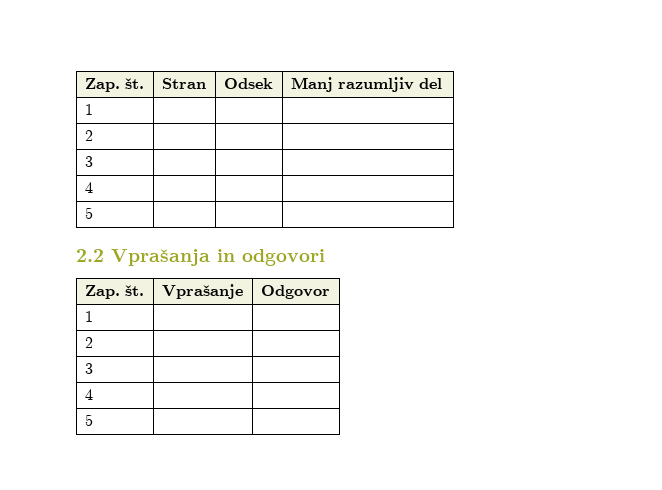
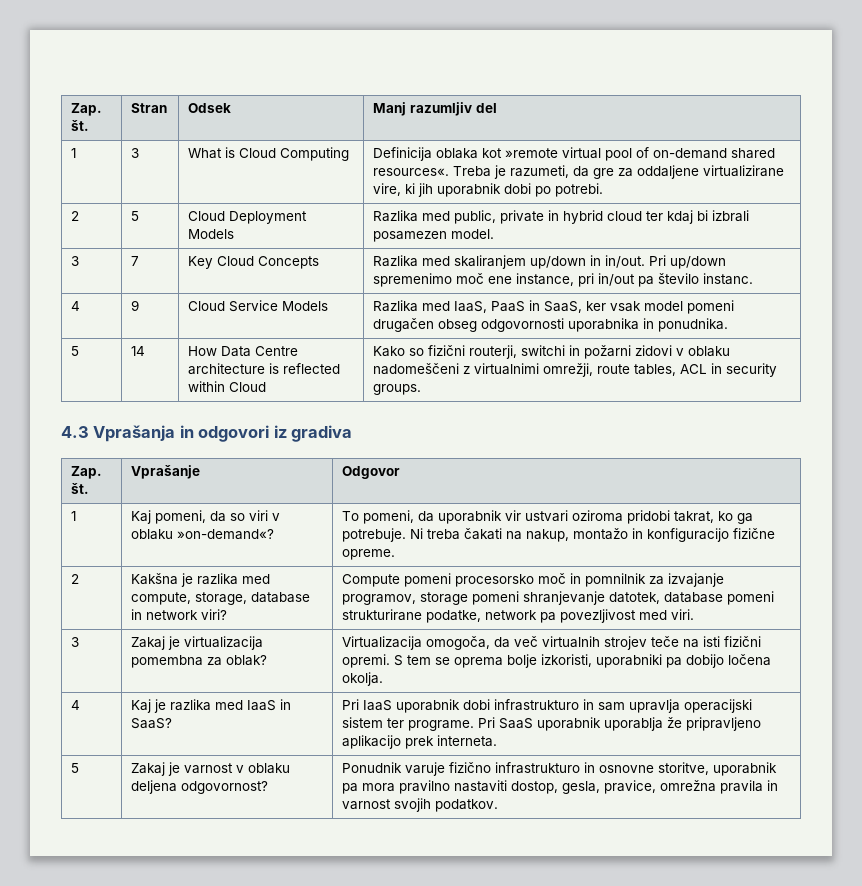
- 1 | | |
- 2 | | |
- 3 | | |
- 4 | | |
- 5 | | |
- 2.2 Vprašanja in odgovori
+ 1 | 3 | What is Cloud Computing | Definicija oblaka kot »remote virtual pool of on-demand shared resources«. Treba je razumeti, da gre za oddaljene virtualizirane vire, ki jih uporabnik dobi po potrebi.
+ 2 | 5 | Cloud Deployment Models | Razlika med public, private in hybrid cloud ter kdaj bi izbrali posamezen model.
+ 3 | 7 | Key Cloud Concepts | Razlika med skaliranjem up/down in in/out. Pri up/down spremenimo moč ene instance, pri in/out pa število instanc.
+ 4 | 9 | Cloud Service Models | Razlika med IaaS, PaaS in SaaS, ker vsak model pomeni drugačen obseg odgovornosti uporabnika in ponudnika.
+ 5 | 14 | How Data Centre architecture is reflected within Cloud | Kako so fizični routerji, switchi in požarni zidovi v oblaku nadomeščeni z virtualnimi omrežji, route tables, ACL in security groups.
+ 4.3 Vprašanja in odgovori iz gradiva
  Zap. št. | Vprašanje | Odgovor
- 1 | |
- 2 | |
- 3 | |
- 4 | |
- 5 | |
+ 1 | Kaj pomeni, da so viri v oblaku »on-demand«? | To pomeni, da uporabnik vir ustvari oziroma pridobi takrat, ko ga potrebuje. Ni treba čakati na nakup, montažo in konfiguracijo fizične opreme.
+ 2 | Kakšna je razlika med compute, storage, database in network viri? | Compute pomeni procesorsko moč in pomnilnik za izvajanje programov, storage pomeni shranjevanje datotek, database pomeni strukturirane podatke, network pa povezljivost med viri.
+ 3 | Zakaj je virtualizacija pomembna za oblak? | Virtualizacija omogoča, da več virtualnih strojev teče na isti fizični opremi. S tem se oprema bolje izkoristi, uporabniki pa dobijo ločena okolja.
+ 4 | Kaj je razlika med IaaS in SaaS? | Pri IaaS uporabnik dobi infrastrukturo in sam upravlja operacijski sistem ter programe. Pri SaaS uporabnik uporablja že pripravljeno aplikacijo prek interneta.
+ 5 | Zakaj je varnost v oblaku deljena odgovornost? | Ponudnik varuje fizično infrastrukturo in osnovne storitve, uporabnik pa mora pravilno nastaviti dostop, gesla, pravice, omrežna pravila in varnost svojih podatkov.

